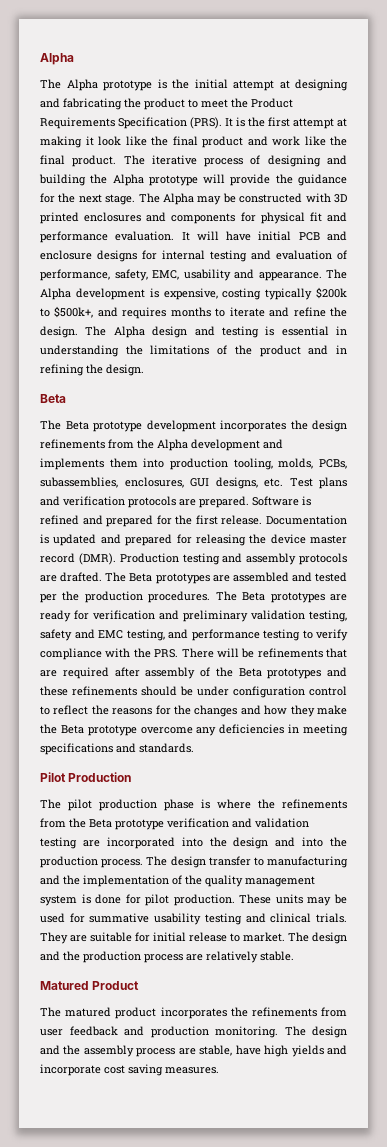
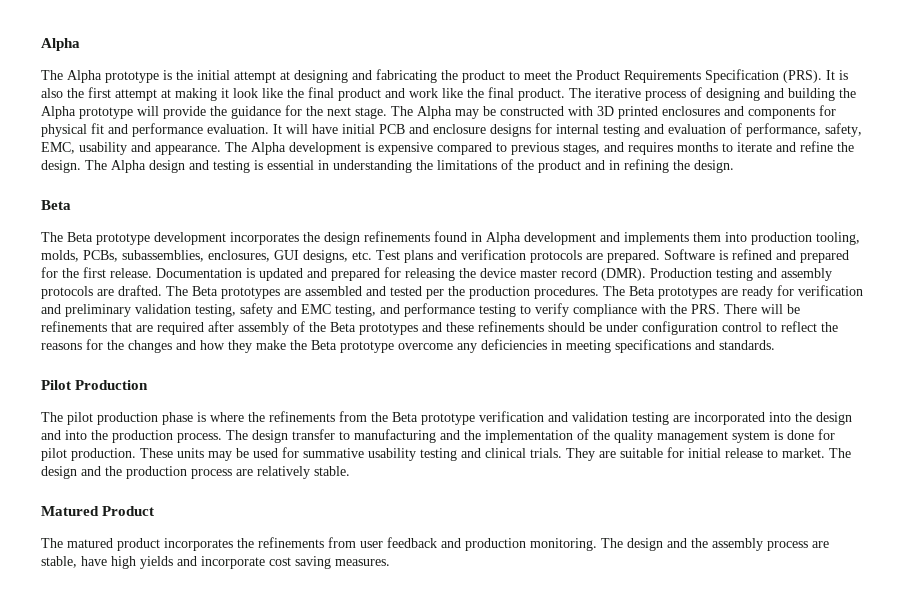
- It is the first attempt at making it look like the final product and work like the final product.
+ It is also the first attempt at making it look like the final product and work like the final product.
- The Alpha development is expensive, costing typically $200k to $500k+, and requires months to iterate and refine the design.
+ The Alpha development is expensive compared to previous stages, and requires months to iterate and refine the design.
- The Beta prototype development incorporates the design refinements from the Alpha development and implements them into production tooling, molds, PCBs, subassemblies, enclosures, GUI designs, etc. Test plans and verification protocols are prepared.
+ The Beta prototype development incorporates the design refinements found in Alpha development and implements them into production tooling, molds, PCBs, subassemblies, enclosures, GUI designs, etc. Test plans and verification protocols are prepared.

